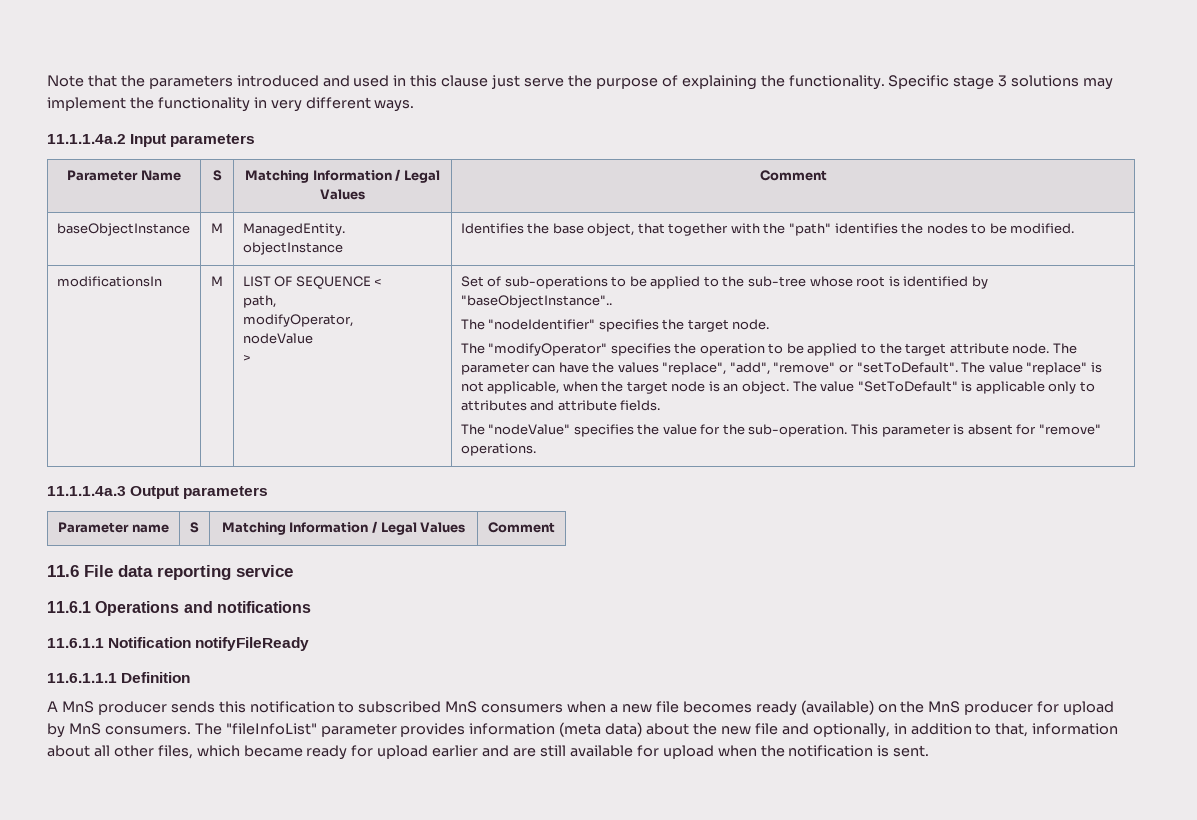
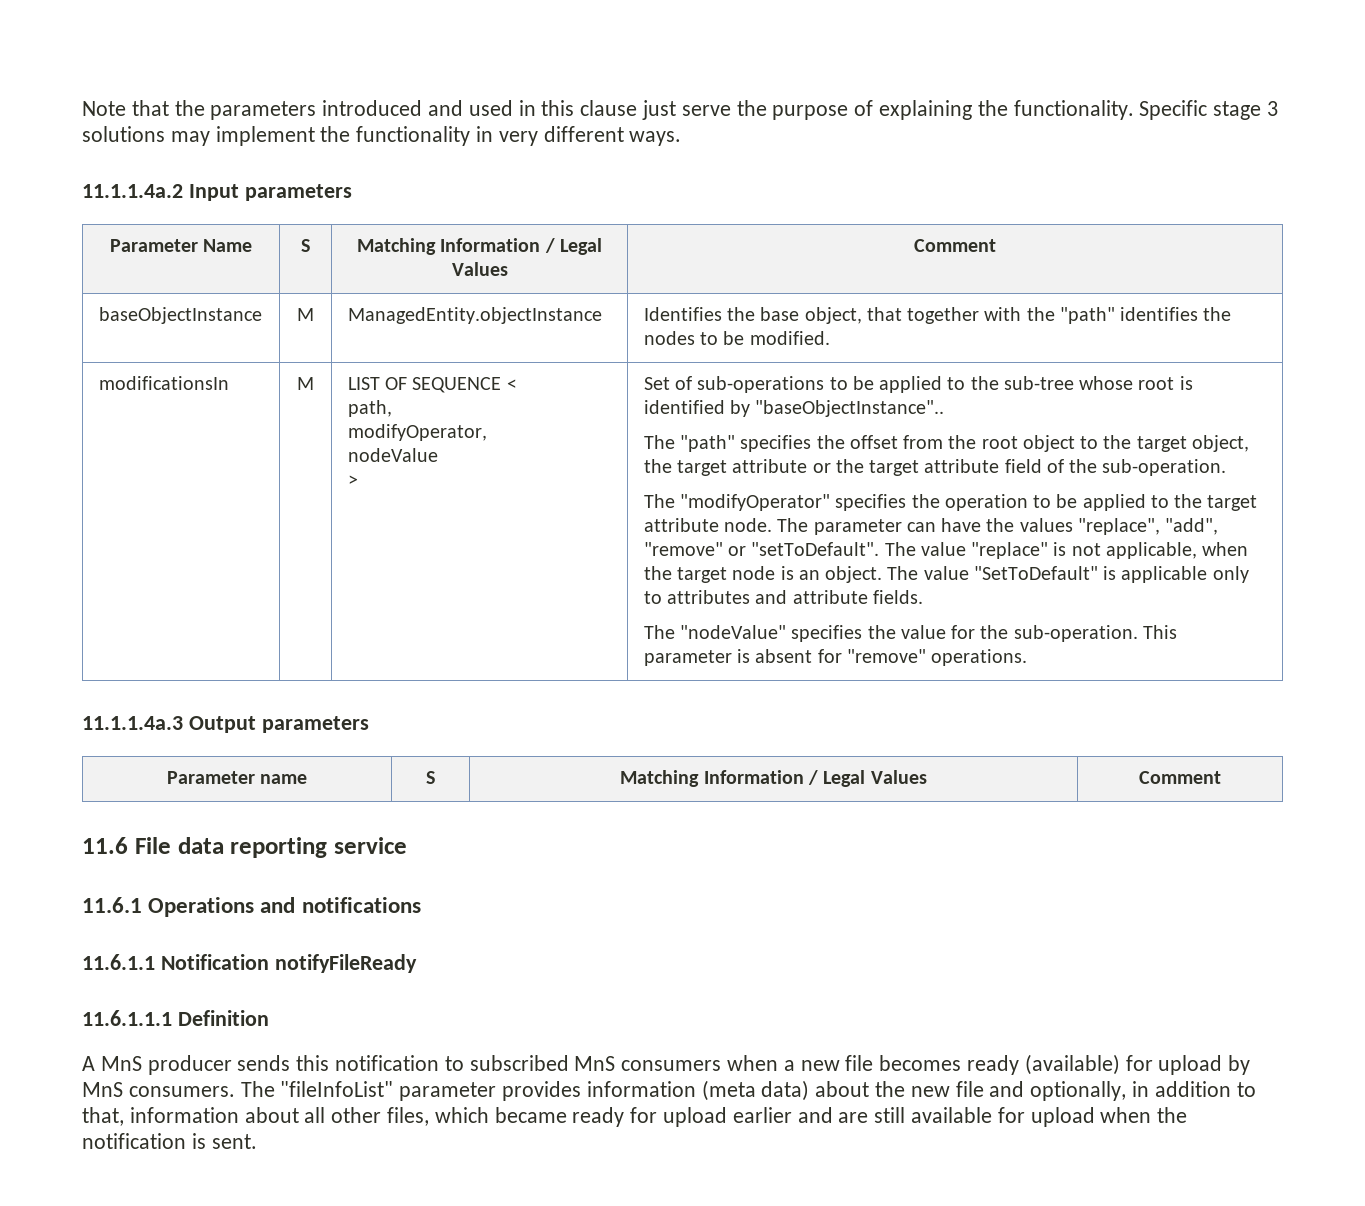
- The "nodeIdentifier" specifies the target node.
+ The "path" specifies the offset from the root object to the target object, the target attribute or the target attribute field of the sub-operation.
- A MnS producer sends this notification to subscribed MnS consumers when a new file becomes ready (available) on the MnS producer for upload by MnS consumers.
+ A MnS producer sends this notification to subscribed MnS consumers when a new file becomes ready (available) for upload by MnS consumers.

